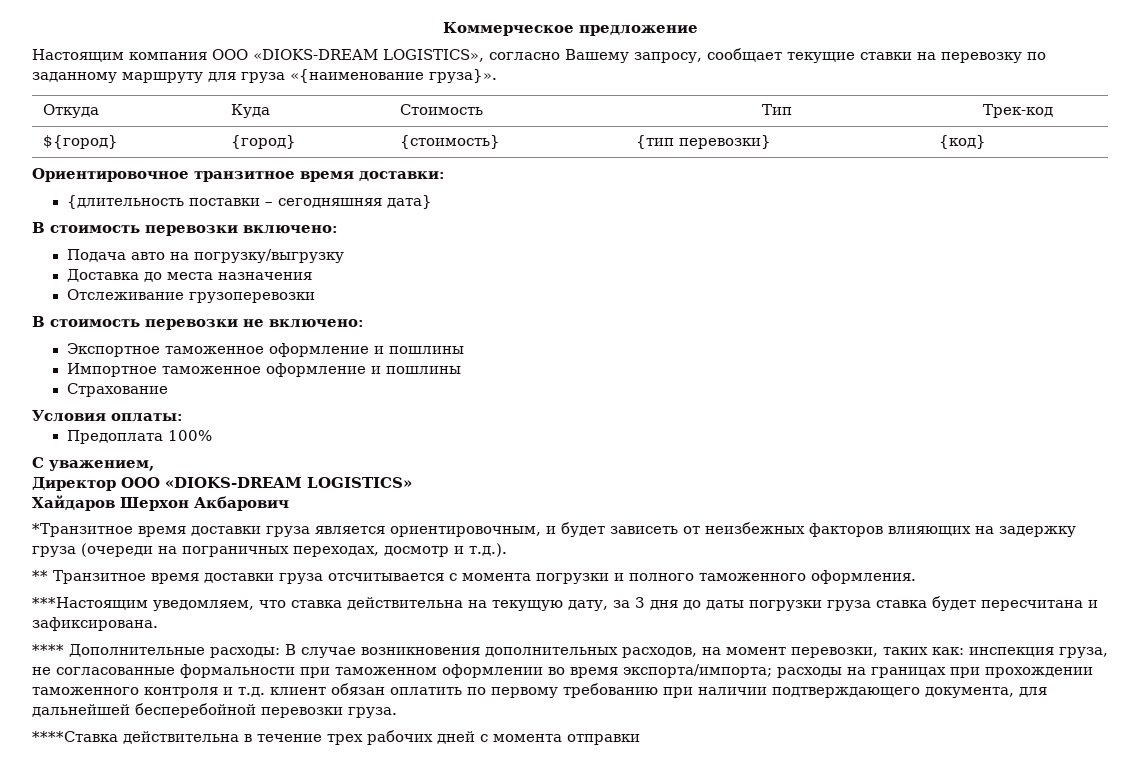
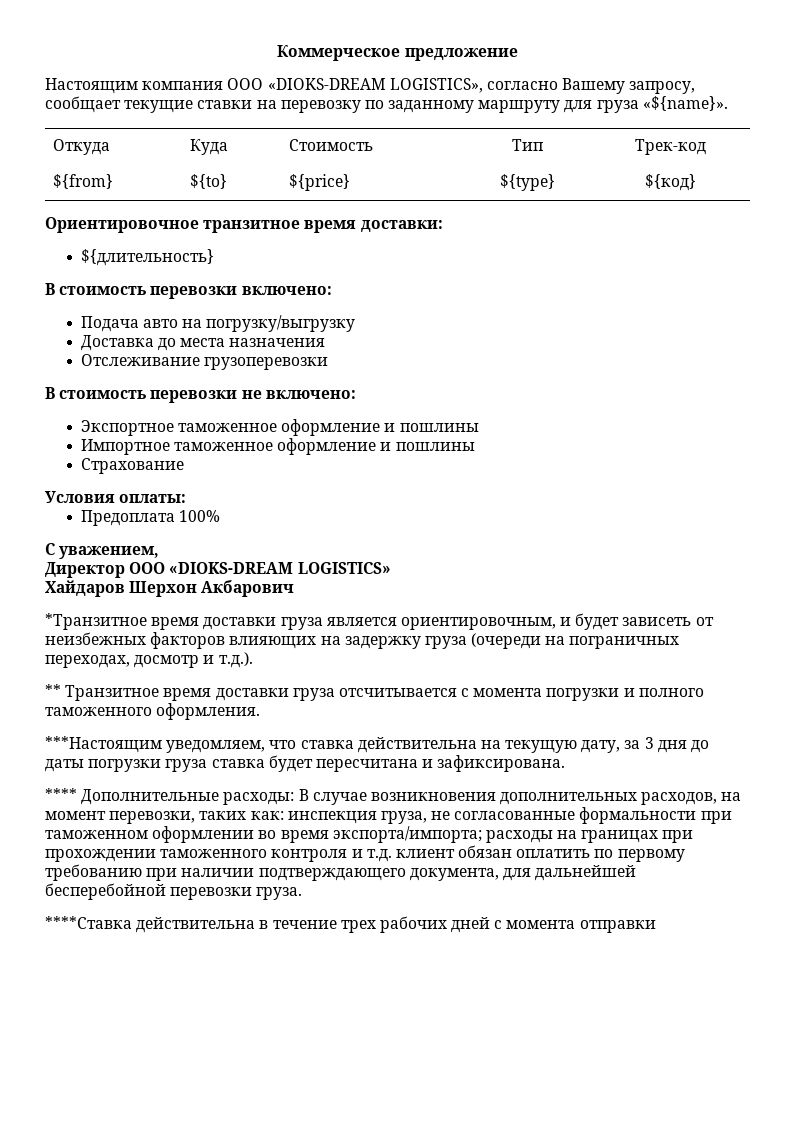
- Настоящим компания ООО «DIOKS-DREAM LOGISTICS», согласно Вашему запросу, сообщает текущие ставки на перевозку по заданному маршруту для груза «{наименование груза}».
+ Настоящим компания ООО «DIOKS-DREAM LOGISTICS», согласно Вашему запросу, сообщает текущие ставки на перевозку по заданному маршруту для груза «${name}».
- ${город} | {город} | {стоимость} | {тип перевозки} | {код}
+ ${from} | ${to} | ${price} | ${type} | ${код}
- {длительность поставки – сегодняшняя дата}
+ ${длительность}

